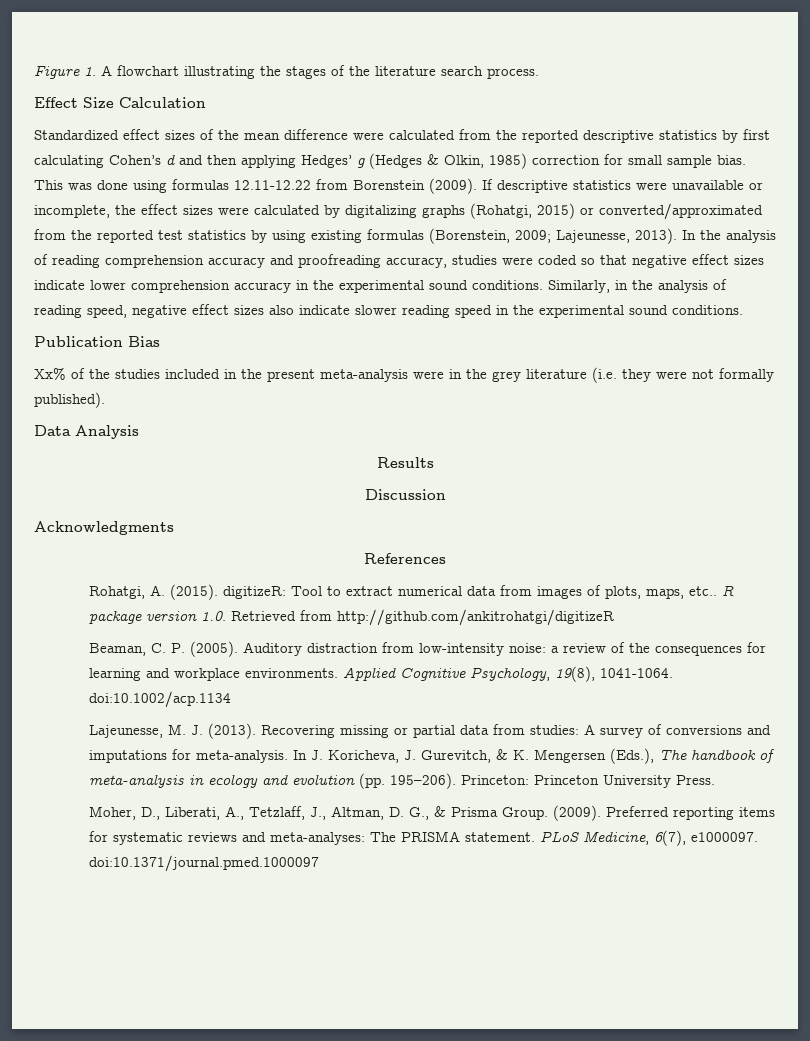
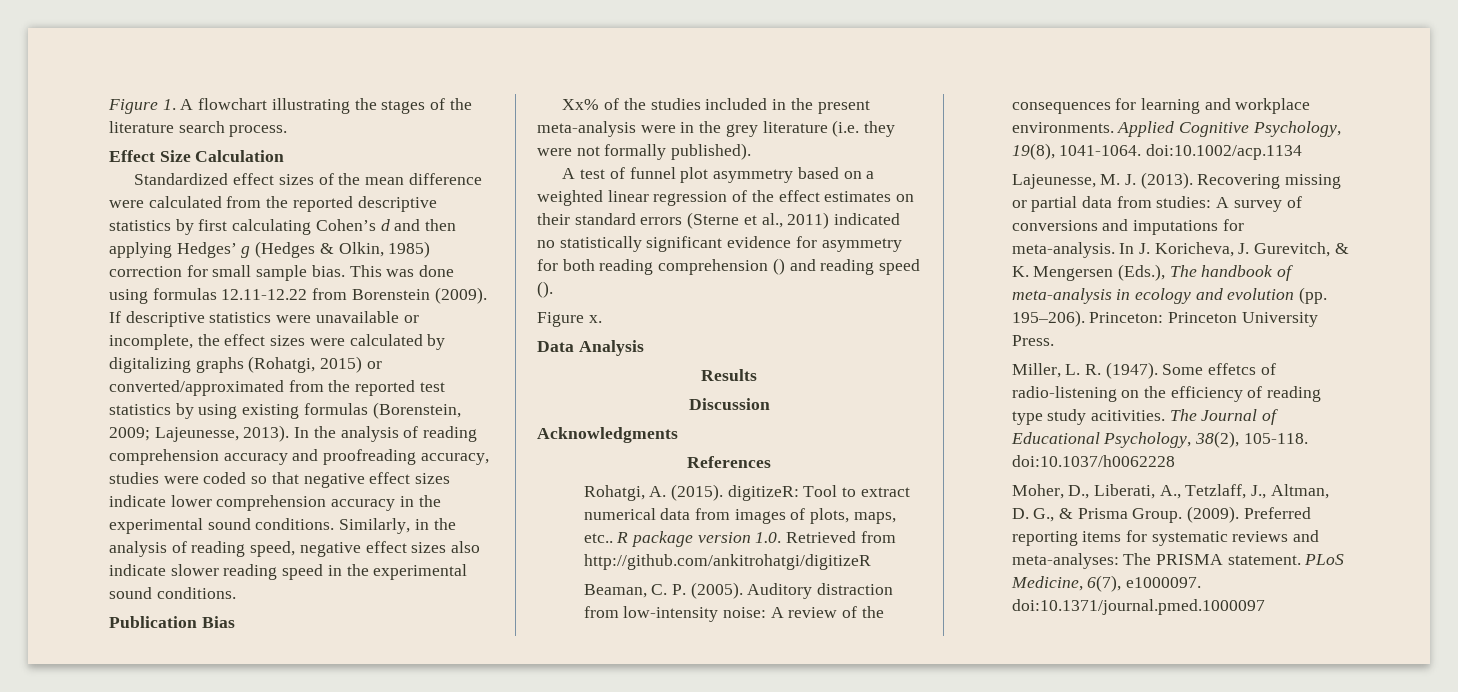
+ A test of funnel plot asymmetry based on a weighted linear regression of the effect estimates on their standard errors (Sterne et al., 2011) indicated no statistically significant evidence for asymmetry for both reading comprehension () and reading speed ().
+ Figure x.
- Auditory distraction from low-intensity noise: a review of the consequences for learning and workplace environments.
+ Auditory distraction from low-intensity noise: A review of the consequences for learning and workplace environments.
+ Miller, L. R. (1947). Some effetcs of radio-listening on the efficiency of reading type study acitivities. The Journal of Educational Psychology, 38(2), 105-118. doi:10.1037/h0062228

